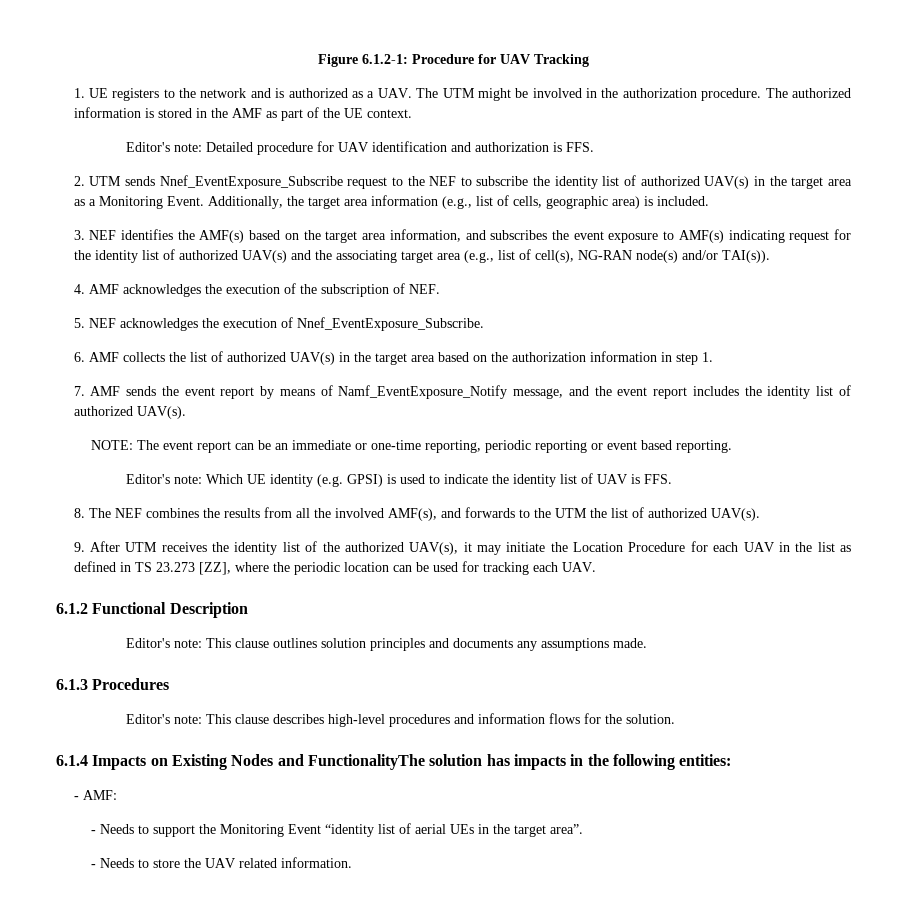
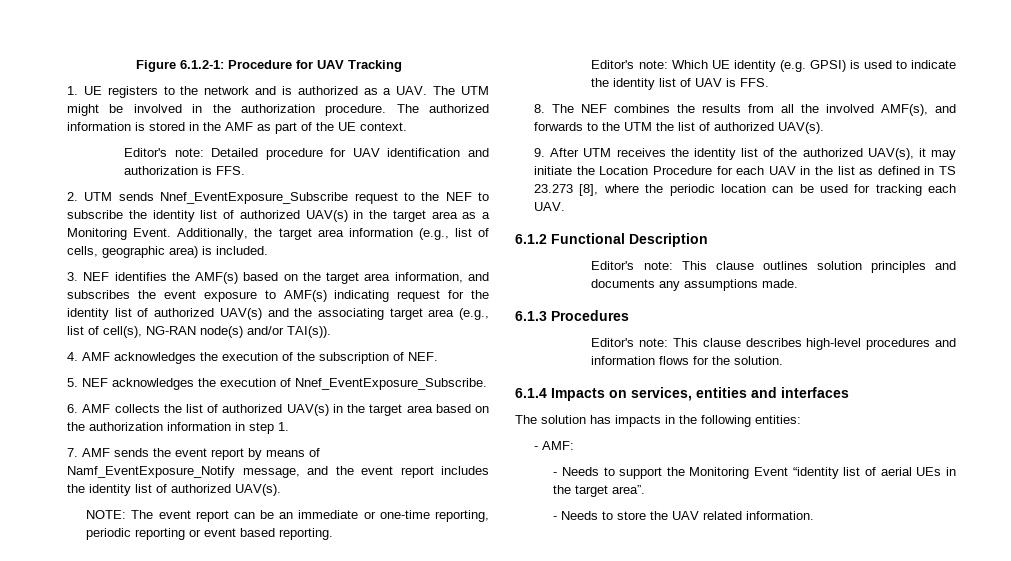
- 9. After UTM receives the identity list of the authorized UAV(s), it may initiate the Location Procedure for each UAV in the list as defined in TS 23.273 [ZZ], where the periodic location can be used for tracking each UAV.
+ 9. After UTM receives the identity list of the authorized UAV(s), it may initiate the Location Procedure for each UAV in the list as defined in TS 23.273 [8], where the periodic location can be used for tracking each UAV.
- 6.1.4 Impacts on Existing Nodes and FunctionalityThe solution has impacts in the following entities:
+ 6.1.4 Impacts on services, entities and interfaces
+ The solution has impacts in the following entities:

